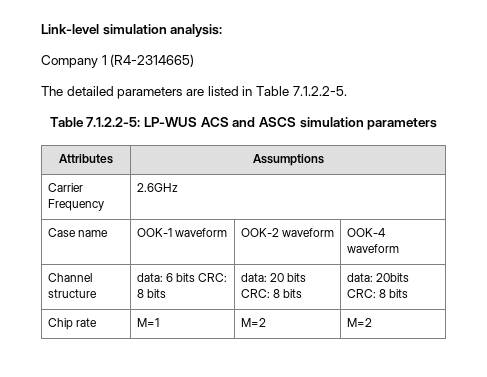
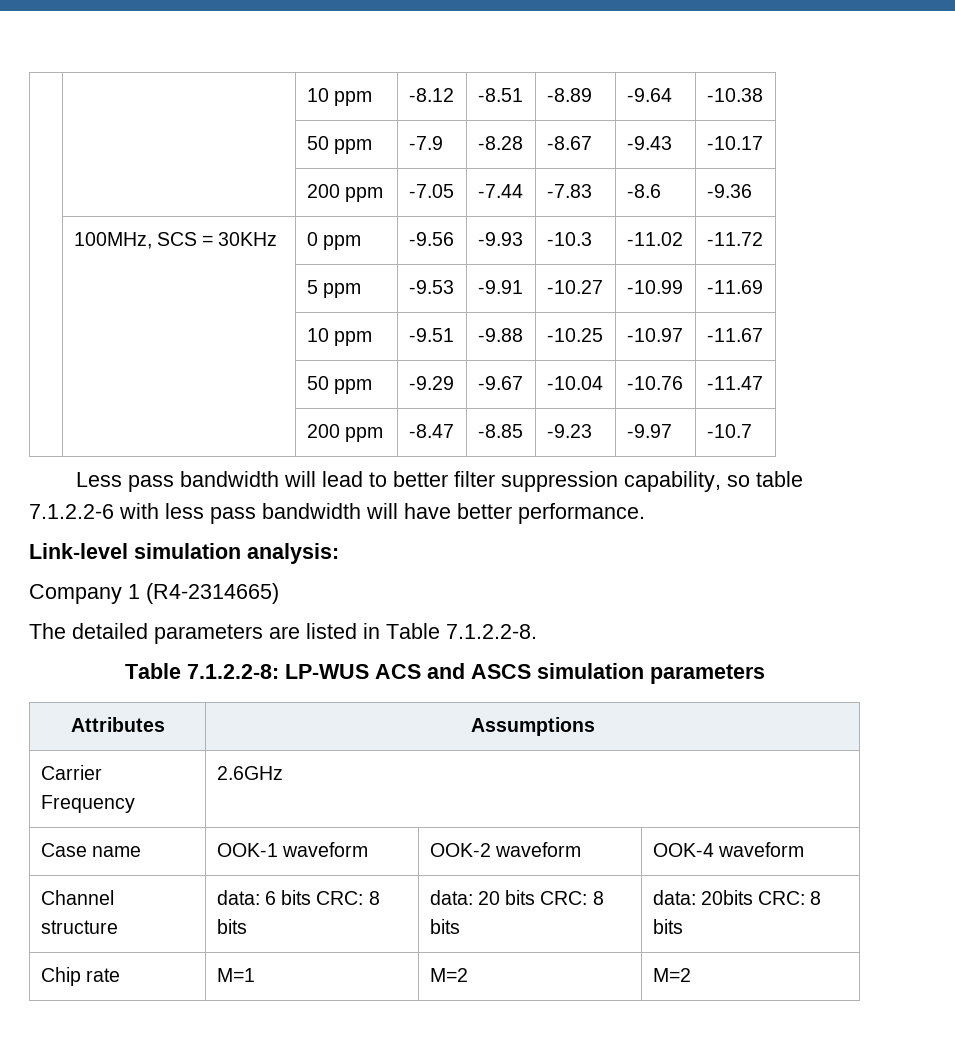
+ | | 10 ppm | -8.12 | -8.51 | -8.89 | -9.64 | -10.38
+ | | 50 ppm | -7.9 | -8.28 | -8.67 | -9.43 | -10.17
+ | | 200 ppm | -7.05 | -7.44 | -7.83 | -8.6 | -9.36
+ | 100MHz, SCS = 30KHz | 0 ppm | -9.56 | -9.93 | -10.3 | -11.02 | -11.72
+ | | 5 ppm | -9.53 | -9.91 | -10.27 | -10.99 | -11.69
+ | | 10 ppm | -9.51 | -9.88 | -10.25 | -10.97 | -11.67
+ | | 50 ppm | -9.29 | -9.67 | -10.04 | -10.76 | -11.47
+ | | 200 ppm | -8.47 | -8.85 | -9.23 | -9.97 | -10.7
+ Less pass bandwidth will lead to better filter suppression capability, so table 7.1.2.2-6 with less pass bandwidth will have better performance.
- The detailed parameters are listed in Table 7.1.2.2-5.
- Table 7.1.2.2-5: LP-WUS ACS and ASCS simulation parameters
+ The detailed parameters are listed in Table 7.1.2.2-8.
+ Table 7.1.2.2-8: LP-WUS ACS and ASCS simulation parameters

